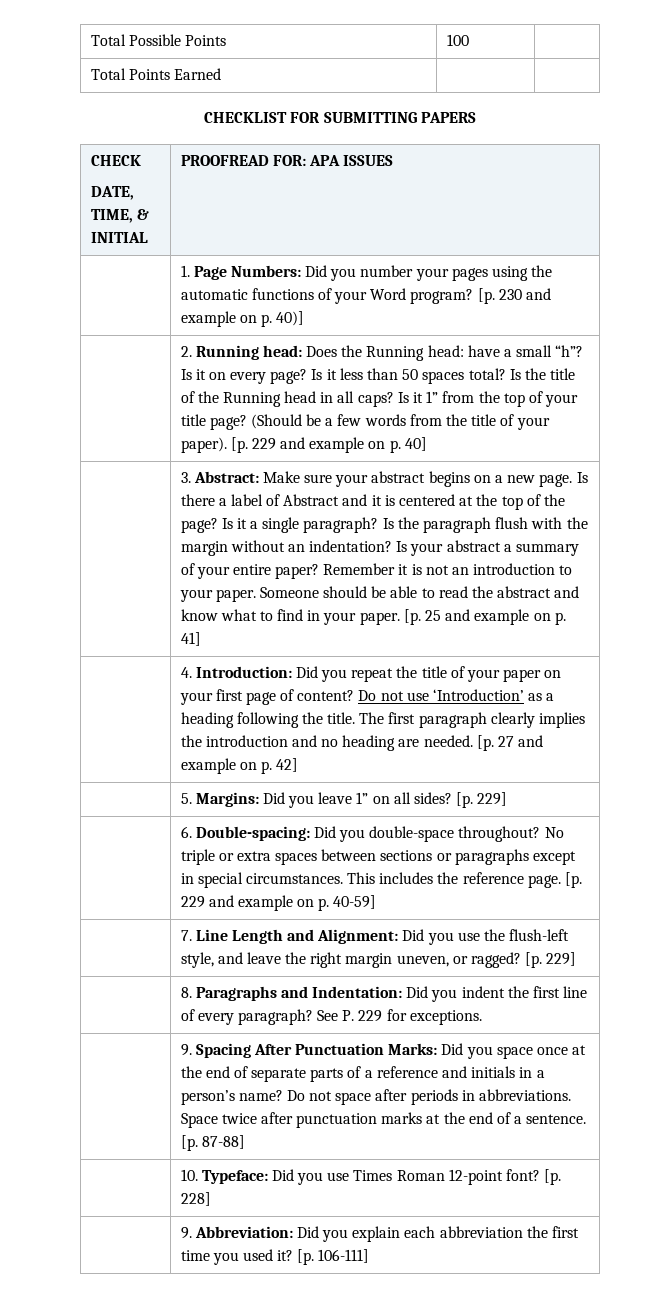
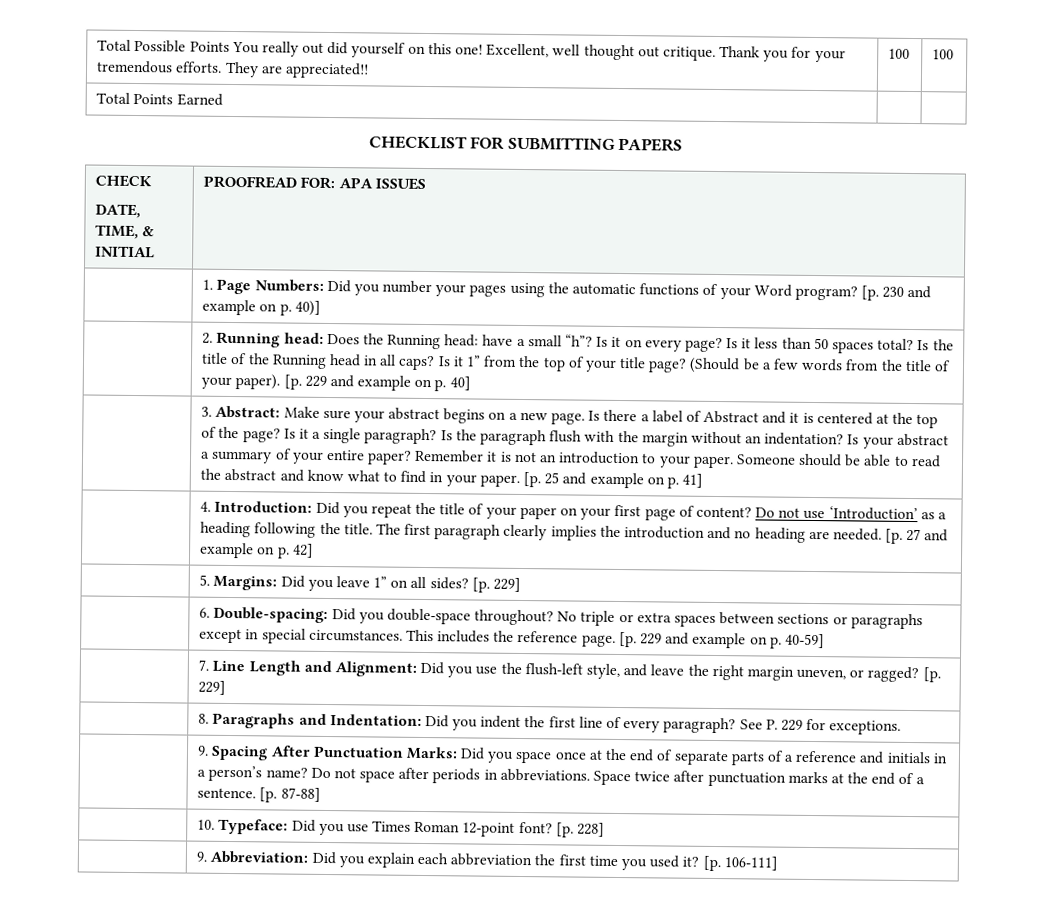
- Total Possible Points | 100 |
+ Total Possible Points You really out did yourself on this one! Excellent, well thought out critique. Thank you for your tremendous efforts. They are appreciated!! | 100 | 100

